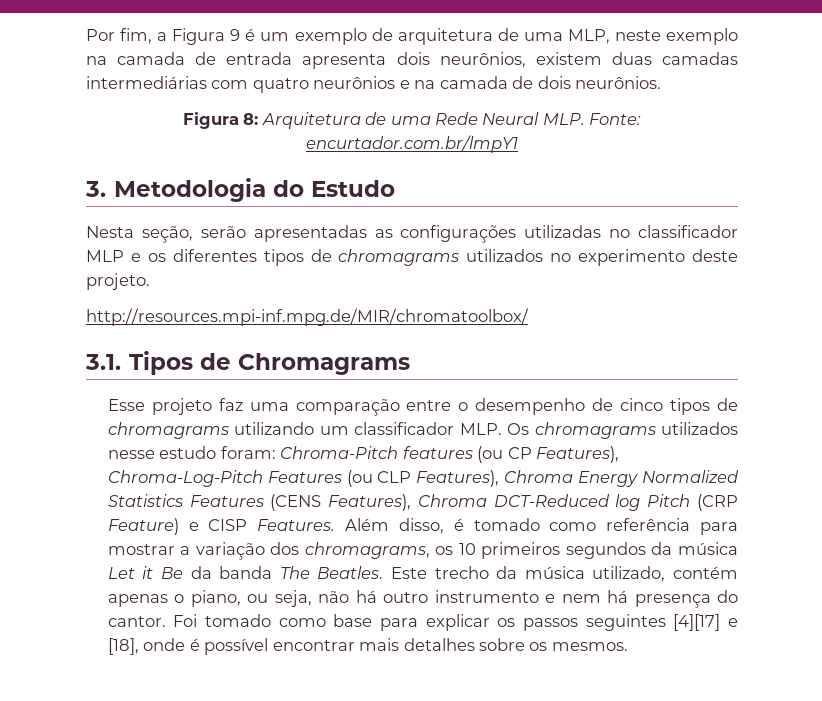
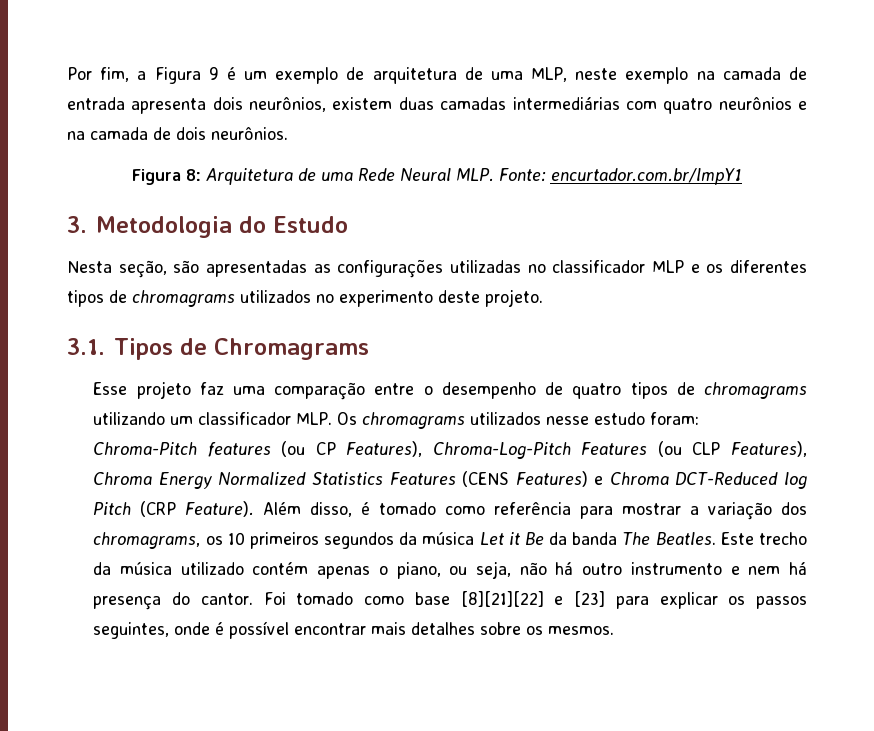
- Nesta seção, serão apresentadas as configurações utilizadas no classificador MLP e os diferentes tipos de chromagrams utilizados no experimento deste projeto.
+ Nesta seção, são apresentadas as configurações utilizadas no classificador MLP e os diferentes tipos de chromagrams utilizados no experimento deste projeto.
- http://resources.mpi-inf.mpg.de/MIR/chromatoolbox/
- Esse projeto faz uma comparação entre o desempenho de cinco tipos de chromagrams utilizando um classificador MLP. Os chromagrams utilizados nesse estudo foram: Chroma-Pitch features (ou CP Features), Chroma-Log-Pitch Features (ou CLP Features), Chroma Energy Normalized Statistics Features (CENS Features), Chroma DCT-Reduced log Pitch (CRP Feature) e CISP Features.
+ Esse projeto faz uma comparação entre o desempenho de quatro tipos de chromagrams utilizando um classificador MLP. Os chromagrams utilizados nesse estudo foram: Chroma-Pitch features (ou CP Features), Chroma-Log-Pitch Features (ou CLP Features), Chroma Energy Normalized Statistics Features (CENS Features) e Chroma DCT-Reduced log Pitch (CRP Feature).
- Este trecho da música utilizado, contém apenas o piano, ou seja, não há outro instrumento e nem há presença do cantor.
+ Este trecho da música utilizado contém apenas o piano, ou seja, não há outro instrumento e nem há presença do cantor.
- Foi tomado como base para explicar os passos seguintes [4][17] e [18], onde é possível encontrar mais detalhes sobre os mesmos.
+ Foi tomado como base [8][21][22] e [23] para explicar os passos seguintes, onde é possível encontrar mais detalhes sobre os mesmos.

